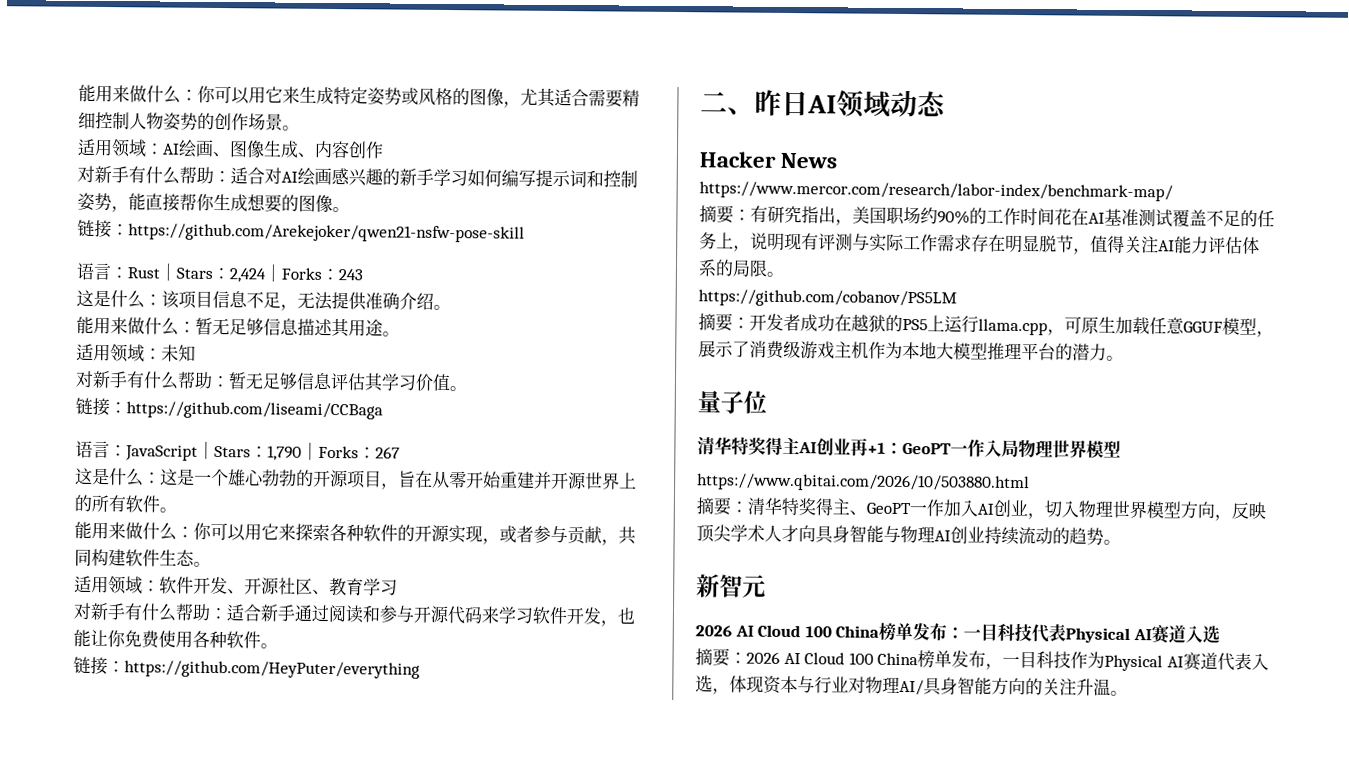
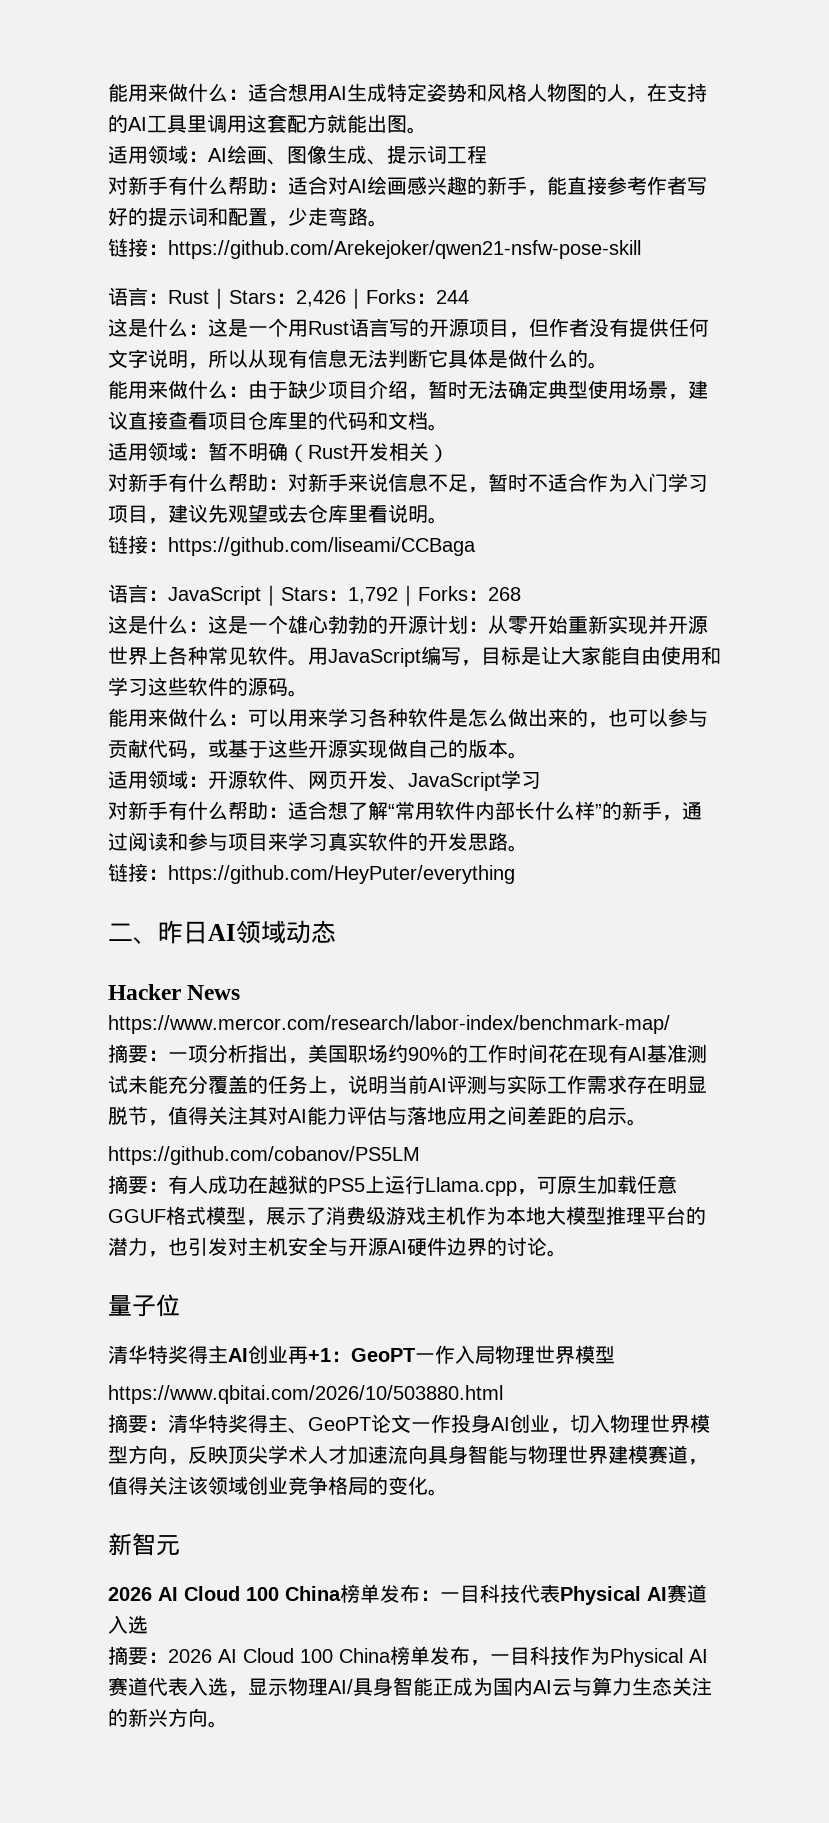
- 能用来做什么：你可以用它来生成特定姿势或风格的图像，尤其适合需要精细控制人物姿势的创作场景。
+ 能用来做什么：适合想用AI生成特定姿势和风格人物图的人，在支持的AI工具里调用这套配方就能出图。
- 适用领域：AI绘画、图像生成、内容创作
+ 适用领域：AI绘画、图像生成、提示词工程
- 对新手有什么帮助：适合对AI绘画感兴趣的新手学习如何编写提示词和控制姿势，能直接帮你生成想要的图像。
+ 对新手有什么帮助：适合对AI绘画感兴趣的新手，能直接参考作者写好的提示词和配置，少走弯路。
- 语言：Rust｜Stars：2,424｜Forks：243
- 这是什么：该项目信息不足，无法提供准确介绍。
- 能用来做什么：暂无足够信息描述其用途。
- 适用领域：未知
- 对新手有什么帮助：暂无足够信息评估其学习价值。
+ 语言：Rust｜Stars：2,426｜Forks：244
+ 这是什么：这是一个用Rust语言写的开源项目，但作者没有提供任何文字说明，所以从现有信息无法判断它具体是做什么的。
+ 能用来做什么：由于缺少项目介绍，暂时无法确定典型使用场景，建议直接查看项目仓库里的代码和文档。
+ 适用领域：暂不明确（Rust开发相关）
+ 对新手有什么帮助：对新手来说信息不足，暂时不适合作为入门学习项目，建议先观望或去仓库里看说明。
- 语言：JavaScript｜Stars：1,790｜Forks：267
+ 语言：JavaScript｜Stars：1,792｜Forks：268
- 这是什么：这是一个雄心勃勃的开源项目，旨在从零开始重建并开源世界上的所有软件。
- 能用来做什么：你可以用它来探索各种软件的开源实现，或者参与贡献，共同构建软件生态。
- 适用领域：软件开发、开源社区、教育学习
+ 这是什么：这是一个雄心勃勃的开源计划：从零开始重新实现并开源世界上各种常见软件。用JavaScript编写，目标是让大家能自由使用和学习这些软件的源码。
+ 能用来做什么：可以用来学习各种软件是怎么做出来的，也可以参与贡献代码，或基于这些开源实现做自己的版本。
+ 适用领域：开源软件、网页开发、JavaScript学习
- 对新手有什么帮助：适合新手通过阅读和参与开源代码来学习软件开发，也能让你免费使用各种软件。
+ 对新手有什么帮助：适合想了解“常用软件内部长什么样”的新手，通过阅读和参与项目来学习真实软件的开发思路。
- 摘要：有研究指出，美国职场约90%的工作时间花在AI基准测试覆盖不足的任务上，说明现有评测与实际工作需求存在明显脱节，值得关注AI能力评估体系的局限。
+ 摘要：一项分析指出，美国职场约90%的工作时间花在现有AI基准测试未能充分覆盖的任务上，说明当前AI评测与实际工作需求存在明显脱节，值得关注其对AI能力评估与落地应用之间差距的启示。
- 摘要：开发者成功在越狱的PS5上运行llama.cpp，可原生加载任意GGUF模型，展示了消费级游戏主机作为本地大模型推理平台的潜力。
+ 摘要：有人成功在越狱的PS5上运行Llama.cpp，可原生加载任意GGUF格式模型，展示了消费级游戏主机作为本地大模型推理平台的潜力，也引发对主机安全与开源AI硬件边界的讨论。
- 摘要：清华特奖得主、GeoPT一作加入AI创业，切入物理世界模型方向，反映顶尖学术人才向具身智能与物理AI创业持续流动的趋势。
+ 摘要：清华特奖得主、GeoPT论文一作投身AI创业，切入物理世界模型方向，反映顶尖学术人才加速流向具身智能与物理世界建模赛道，值得关注该领域创业竞争格局的变化。
- 摘要：2026 AI Cloud 100 China榜单发布，一目科技作为Physical AI赛道代表入选，体现资本与行业对物理AI/具身智能方向的关注升温。
+ 摘要：2026 AI Cloud 100 China榜单发布，一目科技作为Physical AI赛道代表入选，显示物理AI/具身智能正成为国内AI云与算力生态关注的新兴方向。

